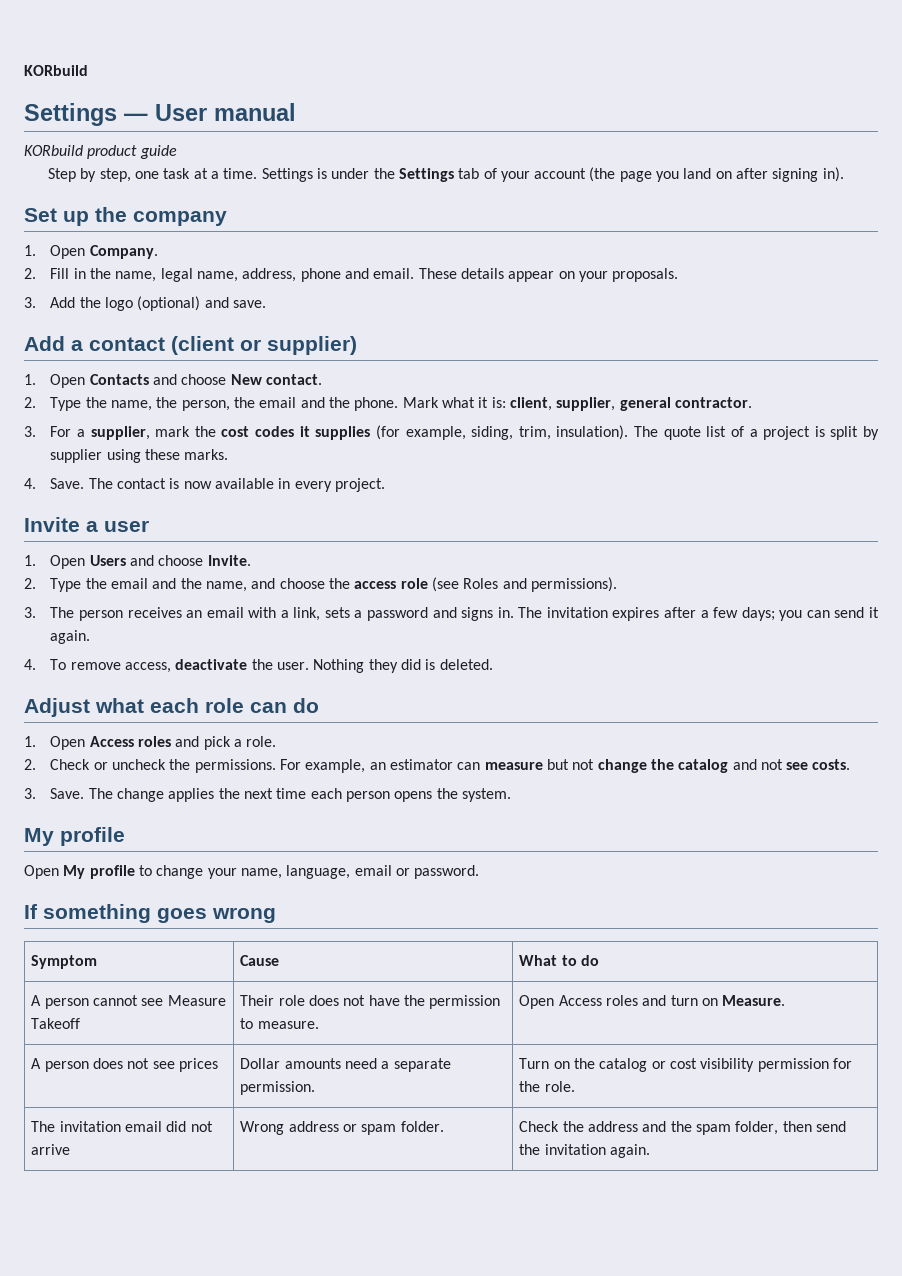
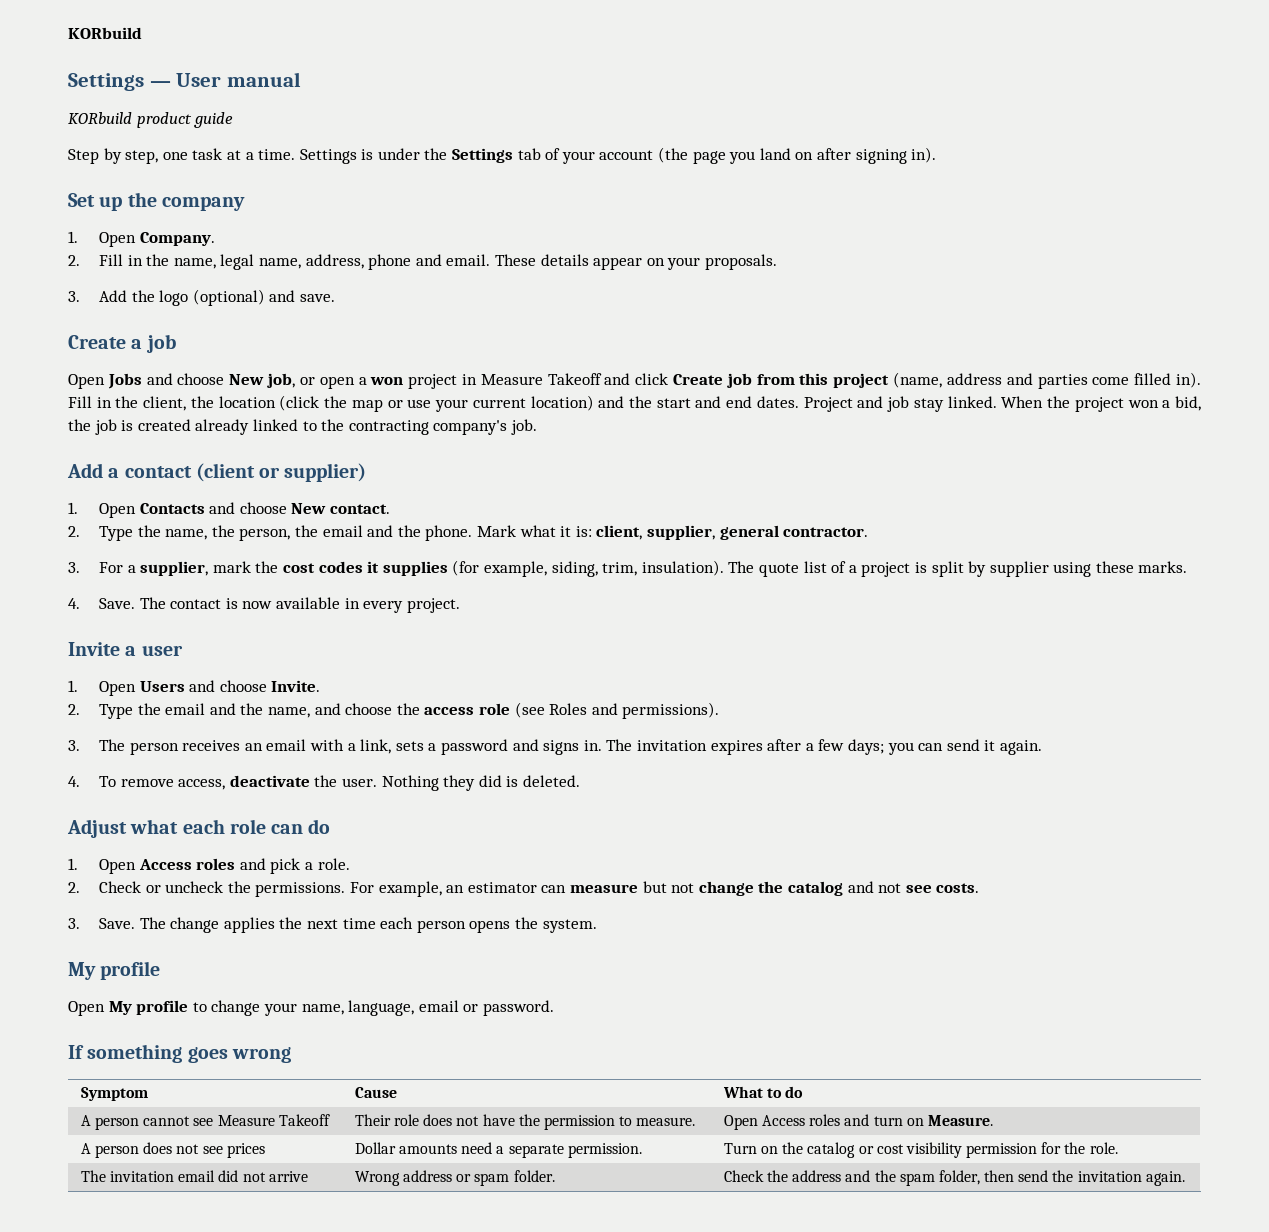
+ Create a job
+ Open Jobs and choose New job, or open a won project in Measure Takeoff and click Create job from this project (name, address and parties come filled in). Fill in the client, the location (click the map or use your current location) and the start and end dates. Project and job stay linked. When the project won a bid, the job is created already linked to the contracting company's job.

